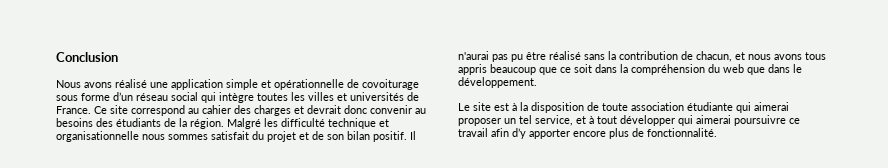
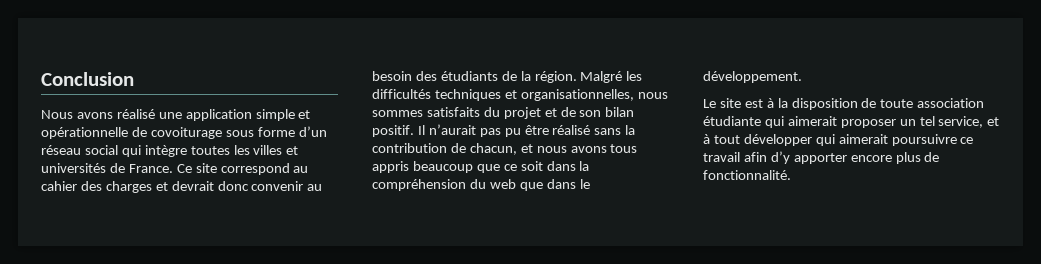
- Ce site correspond au cahier des charges et devrait donc convenir au besoins des étudiants de la région.
+ Ce site correspond au cahier des charges et devrait donc convenir au besoin des étudiants de la région.
- Malgré les difficulté technique et organisationnelle nous sommes satisfait du projet et de son bilan positif.
+ Malgré les difficultés techniques et organisationnelles, nous sommes satisfaits du projet et de son bilan positif.
- Il n'aurai pas pu être réalisé sans la contribution de chacun, et nous avons tous appris beaucoup que ce soit dans la compréhension du web que dans le développement.
+ Il n’aurait pas pu être réalisé sans la contribution de chacun, et nous avons tous appris beaucoup que ce soit dans la compréhension du web que dans le développement.
- Le site est à la disposition de toute association étudiante qui aimerai proposer un tel service, et à tout développer qui aimerai poursuivre ce travail afin d’y apporter encore plus de fonctionnalité.
+ Le site est à la disposition de toute association étudiante qui aimerait proposer un tel service, et à tout développer qui aimerait poursuivre ce travail afin d’y apporter encore plus de fonctionnalité.

